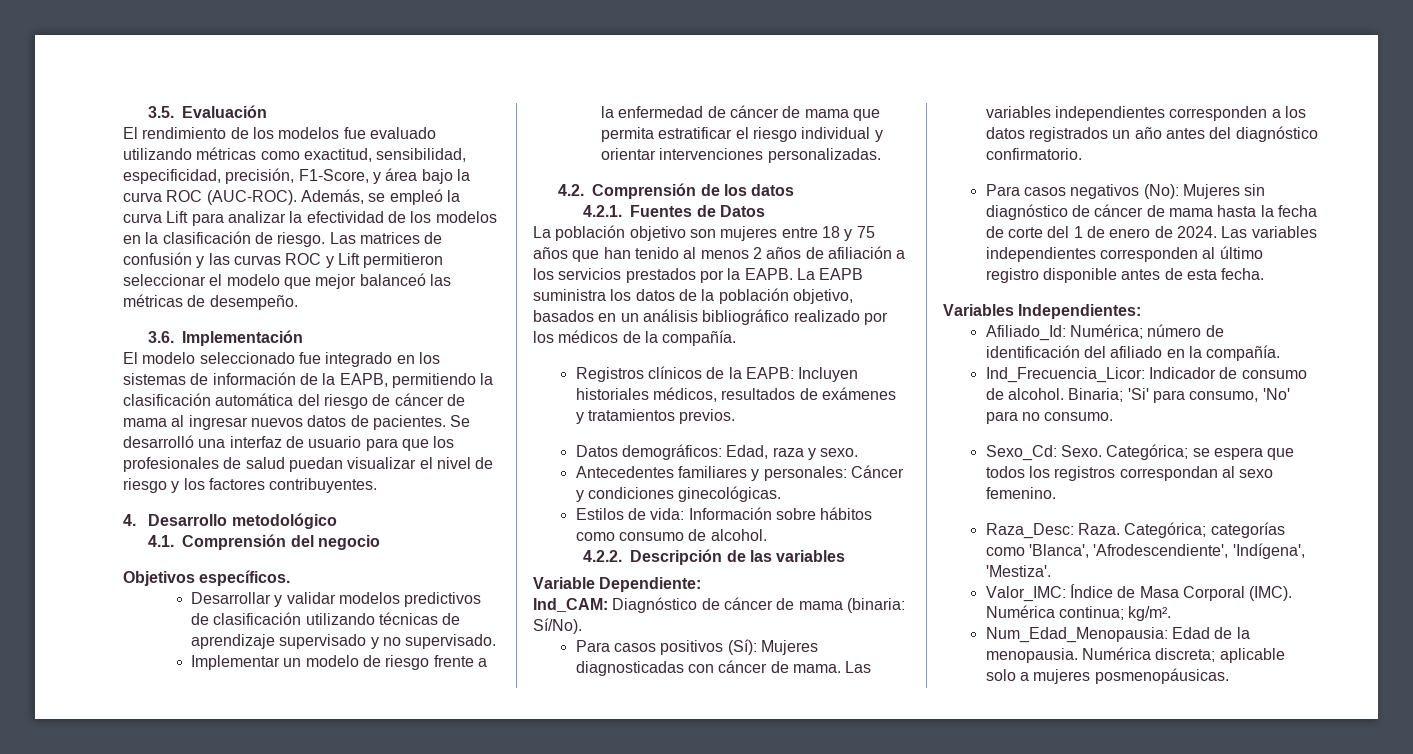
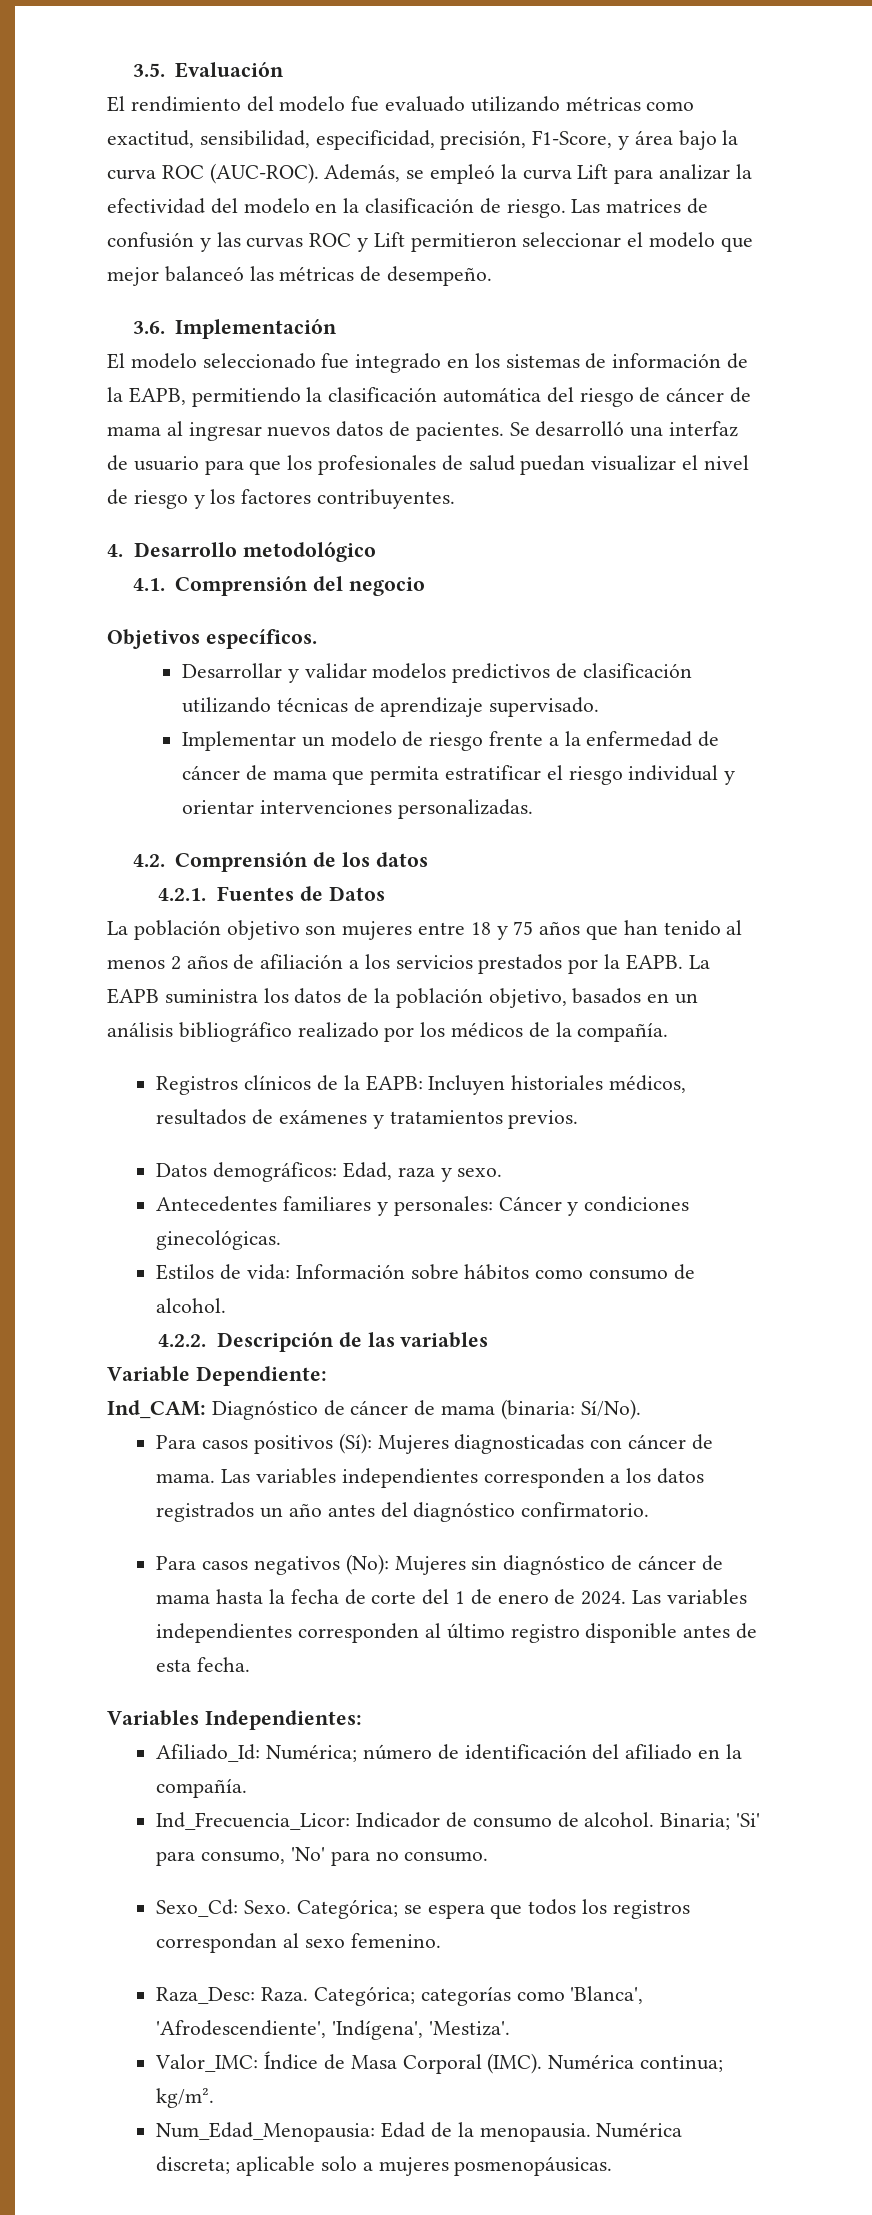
- El rendimiento de los modelos fue evaluado utilizando métricas como exactitud, sensibilidad, especificidad, precisión, F1-Score, y área bajo la curva ROC (AUC-ROC).
+ El rendimiento del modelo fue evaluado utilizando métricas como exactitud, sensibilidad, especificidad, precisión, F1-Score, y área bajo la curva ROC (AUC-ROC).
- Además, se empleó la curva Lift para analizar la efectividad de los modelos en la clasificación de riesgo.
+ Además, se empleó la curva Lift para analizar la efectividad del modelo en la clasificación de riesgo.
- Desarrollar y validar modelos predictivos de clasificación utilizando técnicas de aprendizaje supervisado y no supervisado.
+ Desarrollar y validar modelos predictivos de clasificación utilizando técnicas de aprendizaje supervisado.

